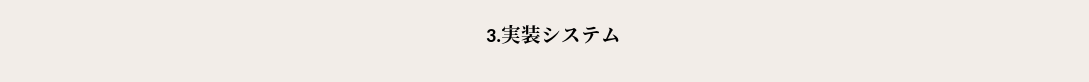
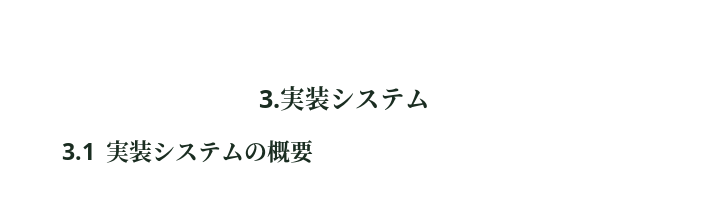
+ 3.1実装システムの概要

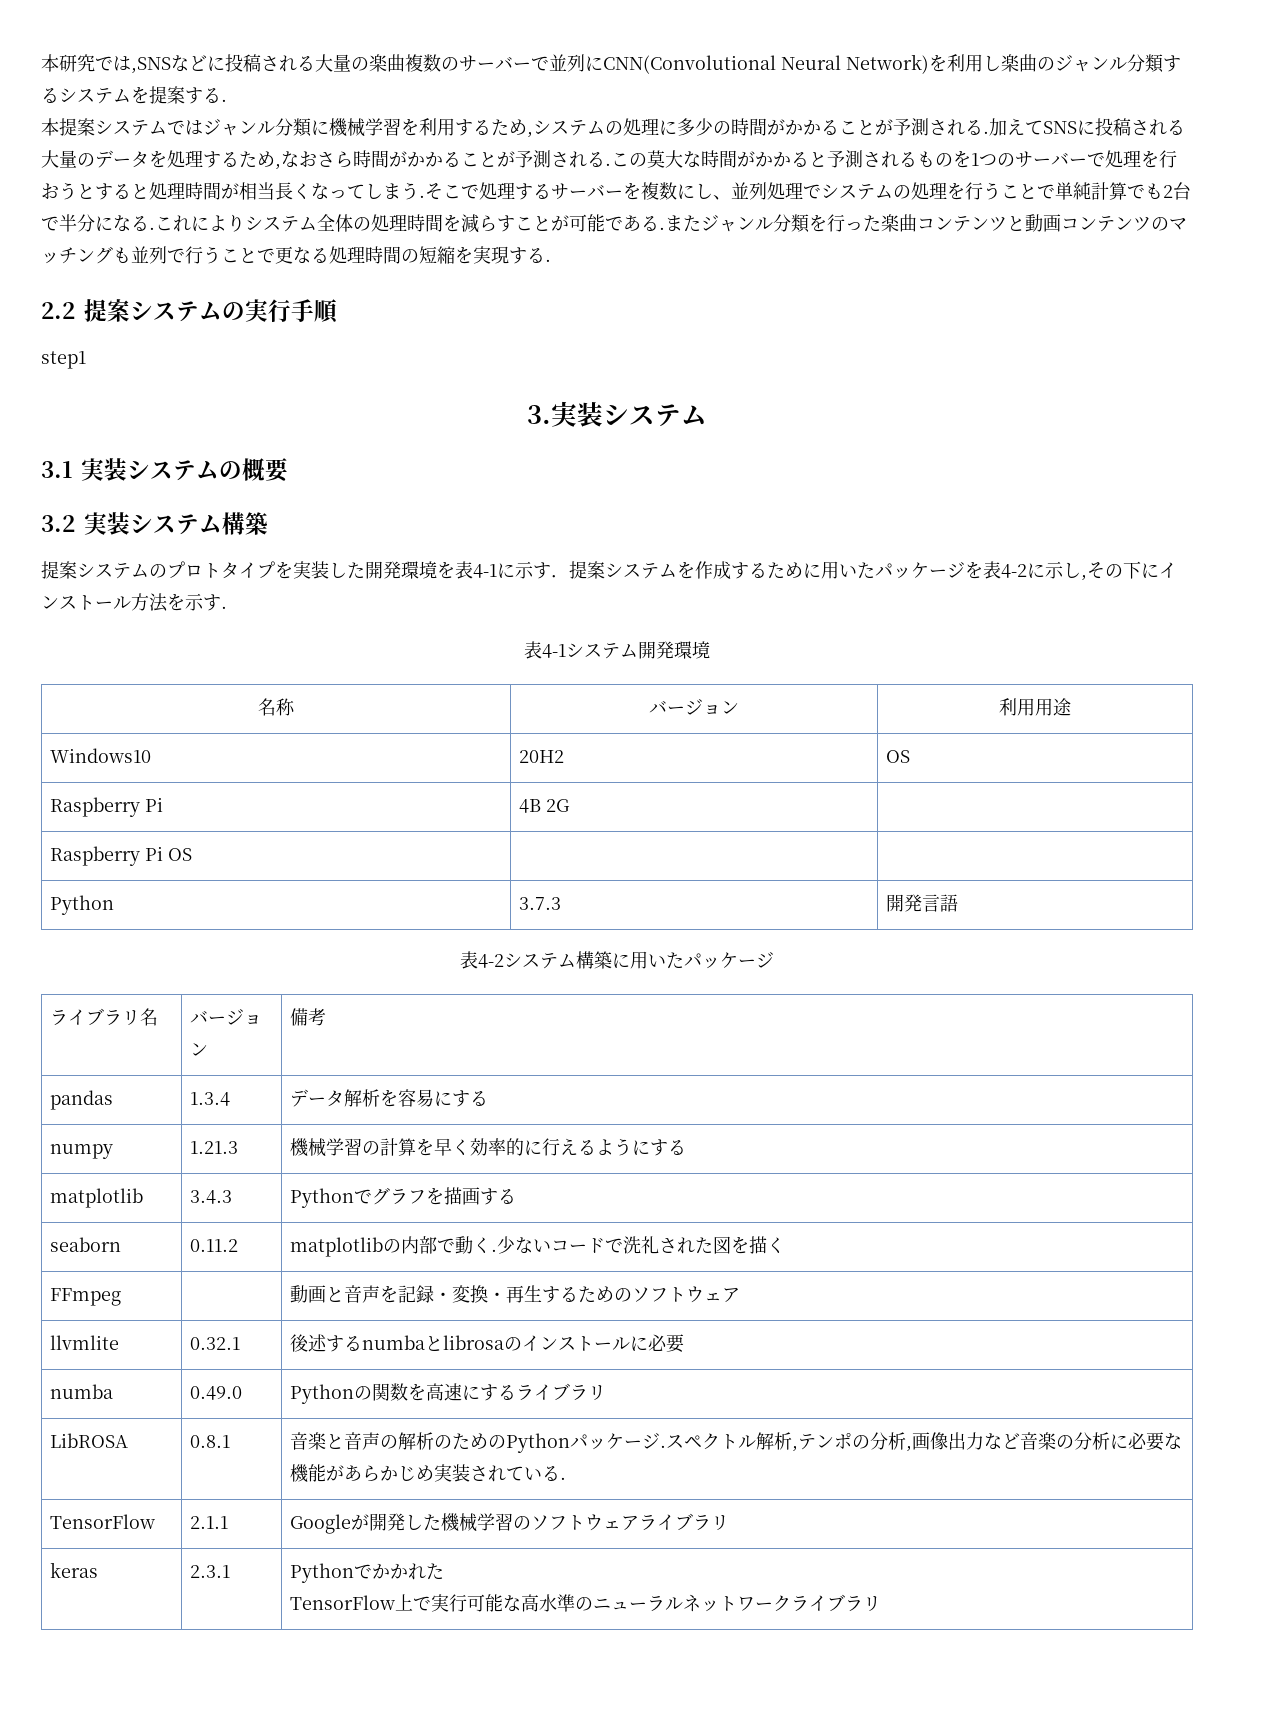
+ 本研究では,SNSなどに投稿される大量の楽曲複数のサーバーで並列にCNN(Convolutional Neural Network)を利用し楽曲のジャンル分類するシステムを提案する.
+ 本提案システムではジャンル分類に機械学習を利用するため,システムの処理に多少の時間がかかることが予測される.加えてSNSに投稿される大量のデータを処理するため,なおさら時間がかかることが予測される.この莫大な時間がかかると予測されるものを1つのサーバーで処理を行おうとすると処理時間が相当長くなってしまう.そこで処理するサーバーを複数にし、並列処理でシステムの処理を行うことで単純計算でも2台で半分になる.これによりシステム全体の処理時間を減らすことが可能である.またジャンル分類を行った楽曲コンテンツと動画コンテンツのマッチングも並列で行うことで更なる処理時間の短縮を実現する.
+ 2.2提案システムの実行手順
+ step1
+ 3.2実装システム構築
+ 提案システムのプロトタイプを実装した開発環境を表4-1に示す．提案システムを作成するために用いたパッケージを表4-2に示し,その下にインストール方法を示す.
+ 表4-1システム開発環境
+ 名称 | バージョン | 利用用途
+ Windows10 | 20H2 | OS
+ Raspberry Pi | 4B 2G |
+ Raspberry Pi OS | |
+ Python | 3.7.3 | 開発言語
+ 表4-2システム構築に用いたパッケージ
+ ライブラリ名 | バージョン | 備考
+ pandas | 1.3.4 | データ解析を容易にする
+ numpy | 1.21.3 | 機械学習の計算を早く効率的に行えるようにする
+ matplotlib | 3.4.3 | Pythonでグラフを描画する
+ seaborn | 0.11.2 | matplotlibの内部で動く.少ないコードで洗礼された図を描く
+ FFmpeg | | 動画と音声を記録・変換・再生するためのソフトウェア
+ llvmlite | 0.32.1 | 後述するnumbaとlibrosaのインストールに必要
+ numba | 0.49.0 | Pythonの関数を高速にするライブラリ
+ LibROSA | 0.8.1 | 音楽と音声の解析のためのPythonパッケージ.スペクトル解析,テンポの分析,画像出力など音楽の分析に必要な機能があらかじめ実装されている.
+ TensorFlow | 2.1.1 | Googleが開発した機械学習のソフトウェアライブラリ
+ keras | 2.3.1 | Pythonでかかれた
+ TensorFlow上で実行可能な高水準のニューラルネットワークライブラリ

